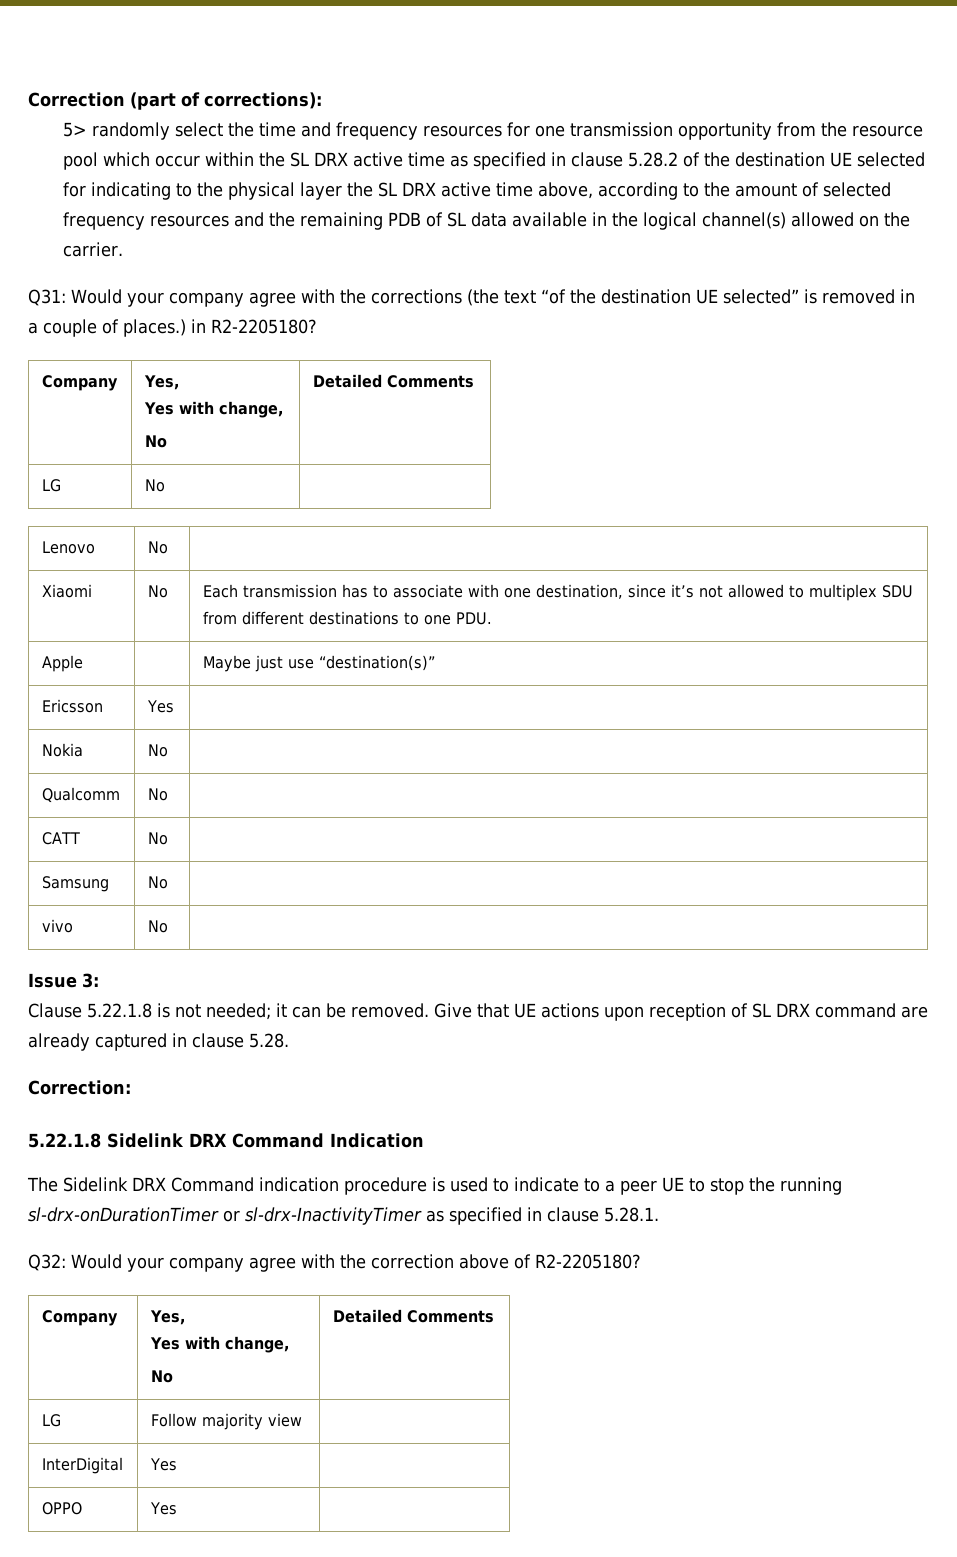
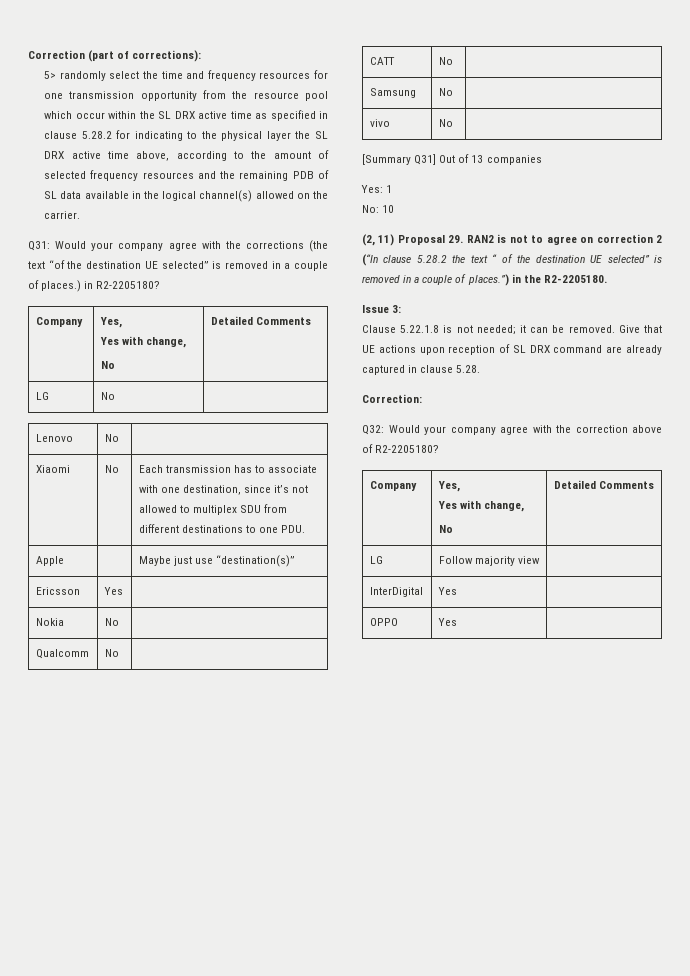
- 5> randomly select the time and frequency resources for one transmission opportunity from the resource pool which occur within the SL DRX active time as specified in clause 5.28.2 of the destination UE selected for indicating to the physical layer the SL DRX active time above, according to the amount of selected frequency resources and the remaining PDB of SL data available in the logical channel(s) allowed on the carrier.
+ 5> randomly select the time and frequency resources for one transmission opportunity from the resource pool which occur within the SL DRX active time as specified in clause 5.28.2 for indicating to the physical layer the SL DRX active time above, according to the amount of selected frequency resources and the remaining PDB of SL data available in the logical channel(s) allowed on the carrier.
+ [Summary Q31] Out of 13 companies
+ Yes: 1
+ No: 10
+ (2, 11) Proposal 29. RAN2 is not to agree on correction 2 (“In clause 5.28.2 the text “ of the destination UE selected” is removed in a couple of places.”) in the R2-2205180.
- 5.22.1.8 Sidelink DRX Command Indication
- The Sidelink DRX Command indication procedure is used to indicate to a peer UE to stop the running sl-drx-onDurationTimer or sl-drx-InactivityTimer as specified in clause 5.28.1.

